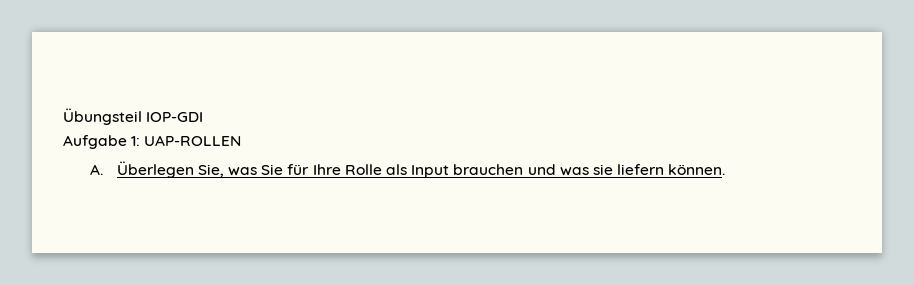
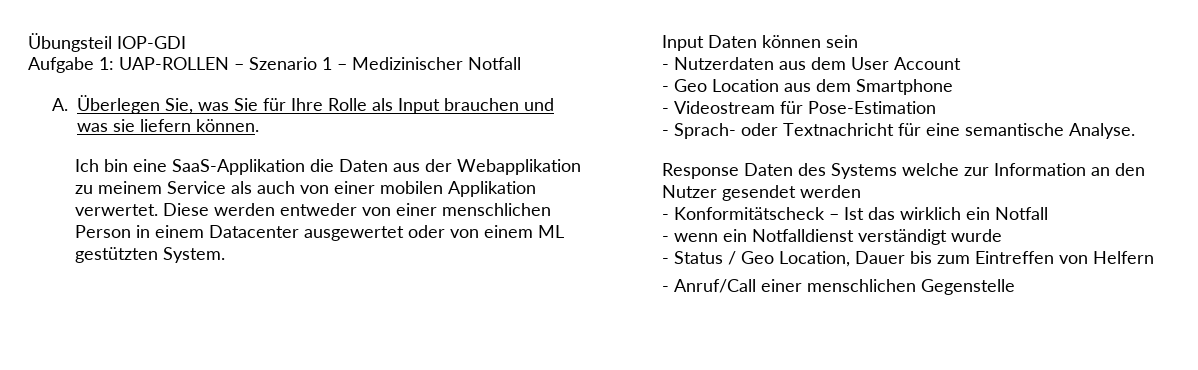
- Aufgabe 1: UAP-ROLLEN
+ Aufgabe 1: UAP-ROLLEN – Szenario 1 – Medizinischer Notfall
+ Ich bin eine SaaS-Applikation die Daten aus der Webapplikation zu meinem Service als auch von einer mobilen Applikation verwertet. Diese werden entweder von einer menschlichen Person in einem Datacenter ausgewertet oder von einem ML gestützten System.
+ Input Daten können sein
+ - Nutzerdaten aus dem User Account
+ - Geo Location aus dem Smartphone
+ - Videostream für Pose-Estimation
+ - Sprach- oder Textnachricht für eine semantische Analyse.
+ Response Daten des Systems welche zur Information an den Nutzer gesendet werden
+ - Konformitätscheck – Ist das wirklich ein Notfall
+ - wenn ein Notfalldienst verständigt wurde
+ - Status / Geo Location, Dauer bis zum Eintreffen von Helfern
+ - Anruf/Call einer menschlichen Gegenstelle

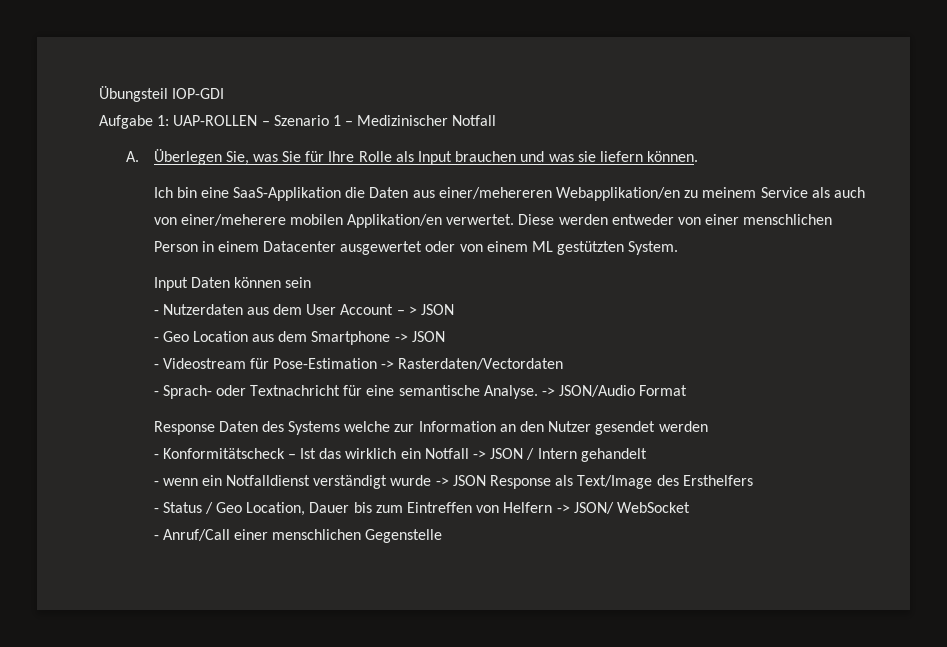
- Ich bin eine SaaS-Applikation die Daten aus der Webapplikation zu meinem Service als auch von einer mobilen Applikation verwertet.
+ Ich bin eine SaaS-Applikation die Daten aus einer/mehereren Webapplikation/en zu meinem Service als auch von einer/meherere mobilen Applikation/en verwertet.
- - Nutzerdaten aus dem User Account
+ - Nutzerdaten aus dem User Account – > JSON
- - Geo Location aus dem Smartphone
+ - Geo Location aus dem Smartphone -> JSON
- - Videostream für Pose-Estimation
+ - Videostream für Pose-Estimation -> Rasterdaten/Vectordaten
+ -> JSON/Audio Format
- - Konformitätscheck – Ist das wirklich ein Notfall
+ - Konformitätscheck – Ist das wirklich ein Notfall -> JSON / Intern gehandelt
- - wenn ein Notfalldienst verständigt wurde
+ - wenn ein Notfalldienst verständigt wurde -> JSON Response als Text/Image des Ersthelfers
- - Status / Geo Location, Dauer bis zum Eintreffen von Helfern
+ - Status / Geo Location, Dauer bis zum Eintreffen von Helfern -> JSON/ WebSocket

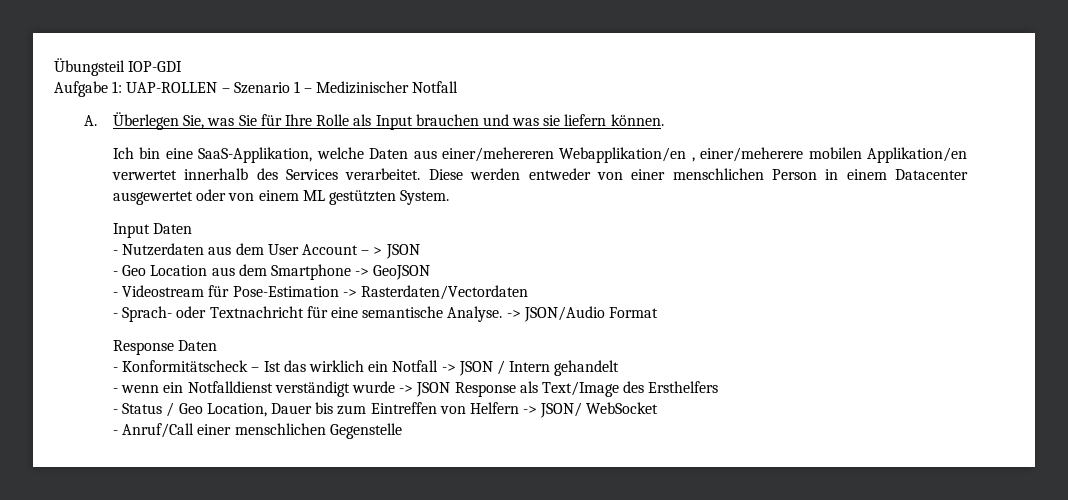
- Ich bin eine SaaS-Applikation die Daten aus einer/mehereren Webapplikation/en zu meinem Service als auch von einer/meherere mobilen Applikation/en verwertet.
+ Ich bin eine SaaS-Applikation, welche Daten aus einer/mehereren Webapplikation/en , einer/meherere mobilen Applikation/en verwertet innerhalb des Services verarbeitet.
- Input Daten können sein
+ Input Daten
- - Geo Location aus dem Smartphone -> JSON
+ - Geo Location aus dem Smartphone -> GeoJSON
- Response Daten des Systems welche zur Information an den Nutzer gesendet werden
+ Response Daten

